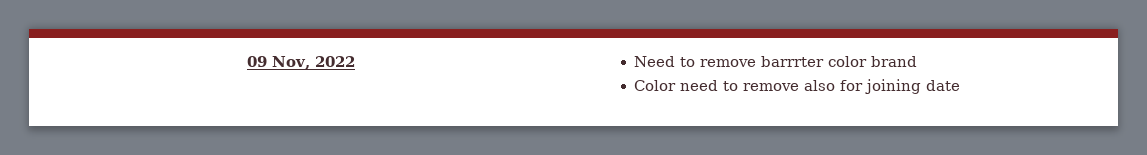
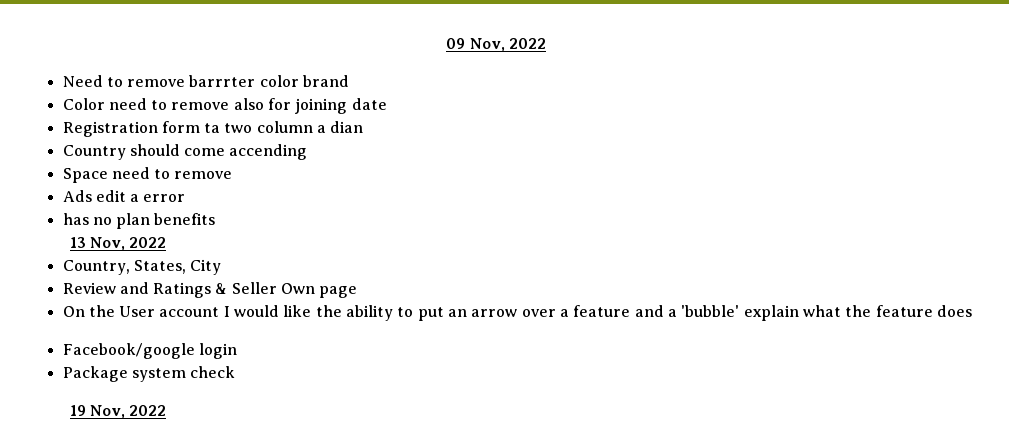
+ Registration form ta two column a dian
+ Country should come accending
+ Space need to remove
+ Ads edit a error
+ has no plan benefits
+ 13 Nov, 2022
+ Country, States, City
+ Review and Ratings & Seller Own page
+ On the User account I would like the ability to put an arrow over a feature and a 'bubble' explain what the feature does
+ Facebook/google login
+ Package system check
+ 19 Nov, 2022

